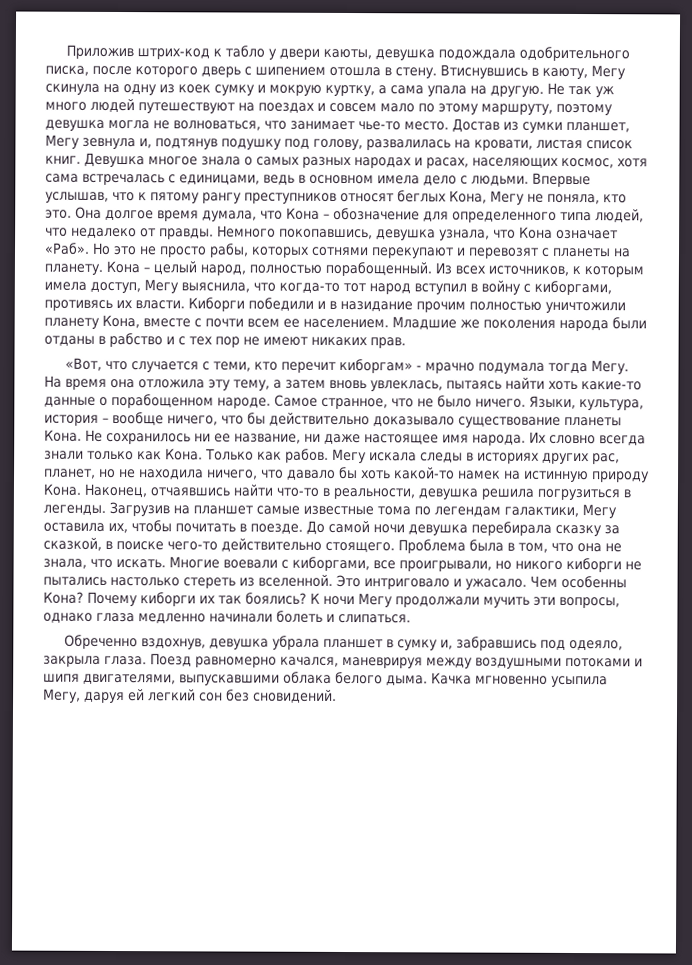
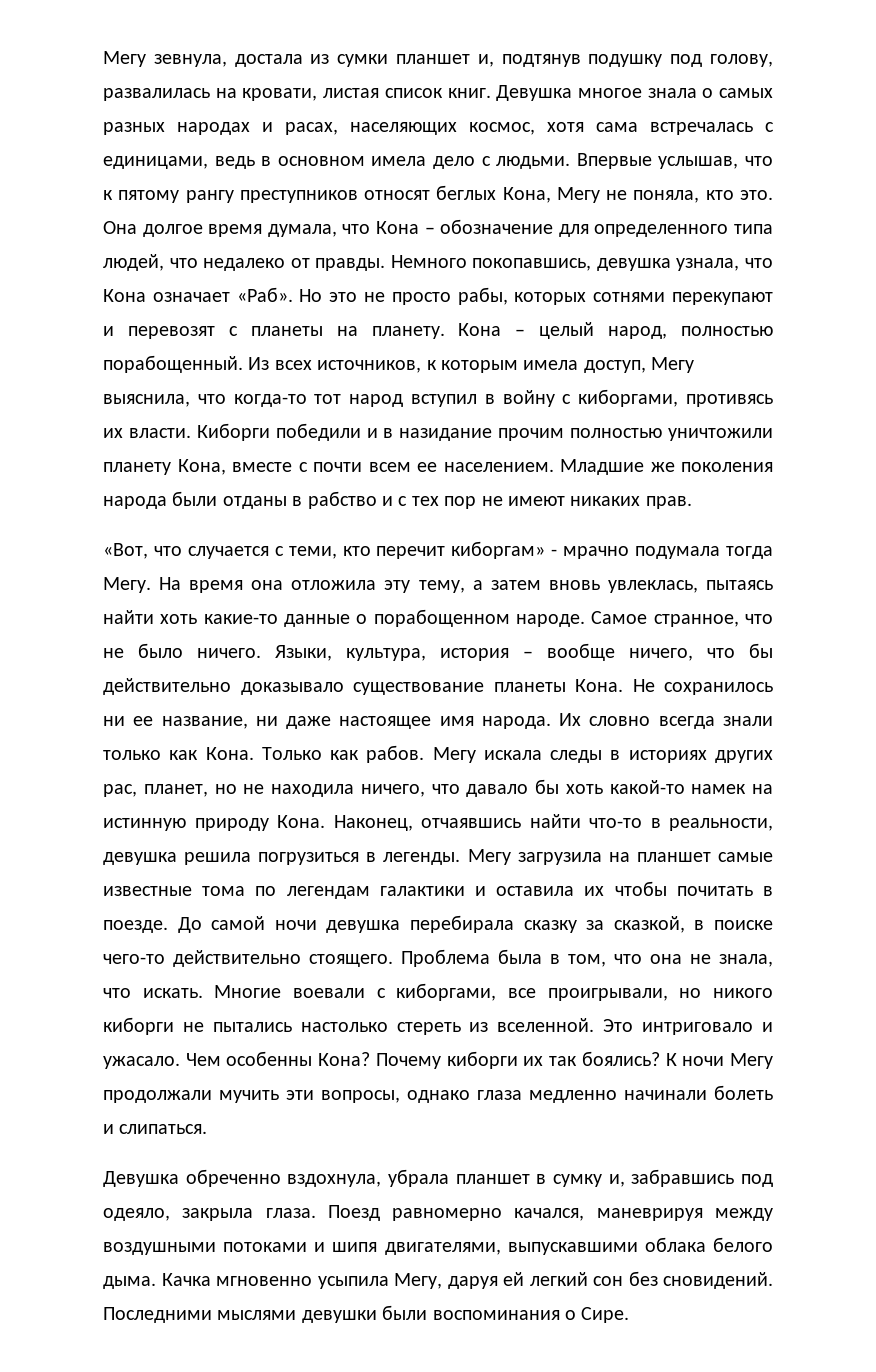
- Приложив штрих-код к табло у двери каюты, девушка подождала одобрительного писка, после которого дверь с шипением отошла в стену. Втиснувшись в каюту, Мегу скинула на одну из коек сумку и мокрую куртку, а сама упала на другую. Не так уж много людей путешествуют на поездах и совсем мало по этому маршруту, поэтому девушка могла не волноваться, что занимает чье-то место. Достав из сумки планшет, Мегу зевнула и, подтянув подушку под голову, развалилась на кровати, листая список книг.
+ Мегу зевнула, достала из сумки планшет и, подтянув подушку под голову, развалилась на кровати, листая список книг.
- Загрузив на планшет самые известные тома по легендам галактики, Мегу оставила их, чтобы почитать в поезде.
+ Мегу загрузила на планшет самые известные тома по легендам галактики и оставила их чтобы почитать в поезде.
- Обреченно вздохнув, девушка убрала планшет в сумку и, забравшись под одеяло, закрыла глаза.
+ Девушка обреченно вздохнула, убрала планшет в сумку и, забравшись под одеяло, закрыла глаза.
+ Последними мыслями девушки были воспоминания о Сире.

